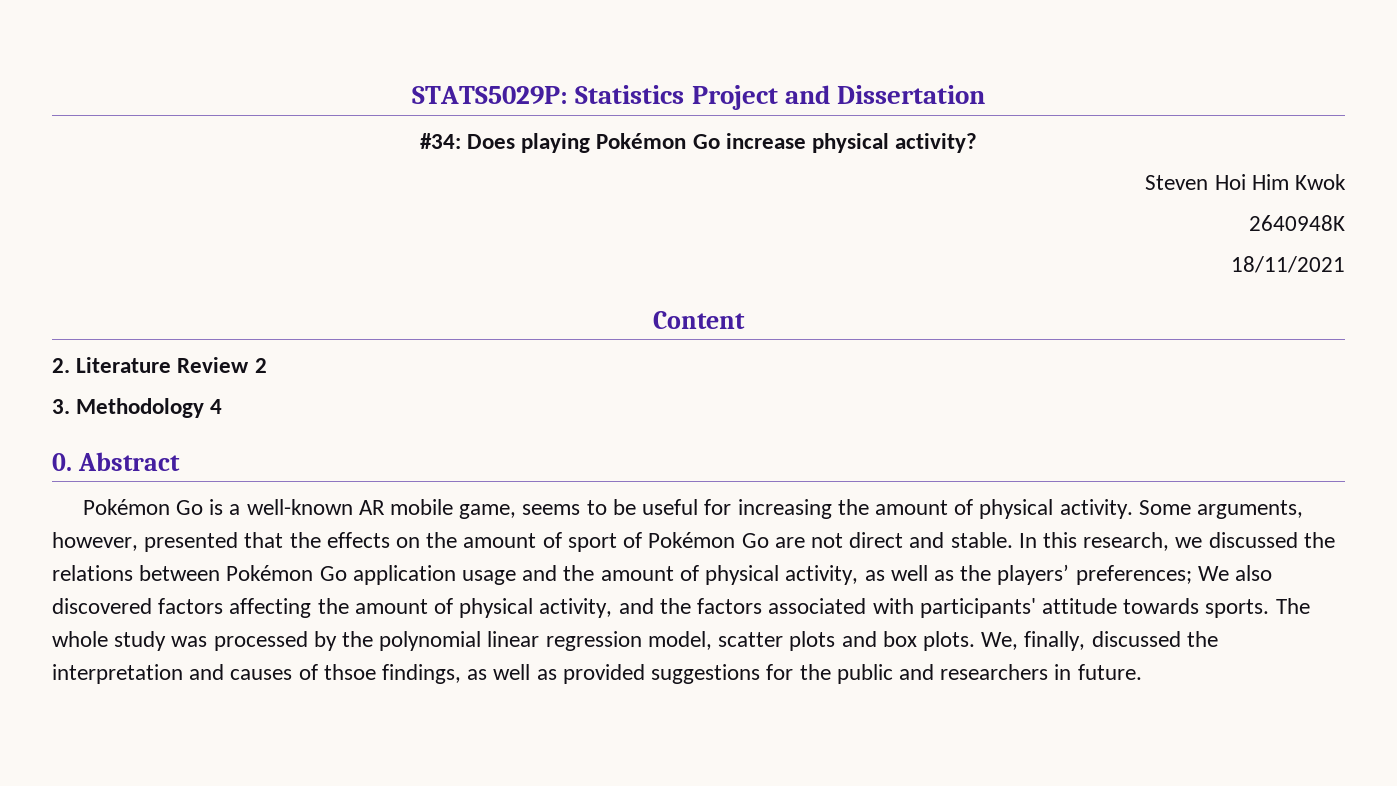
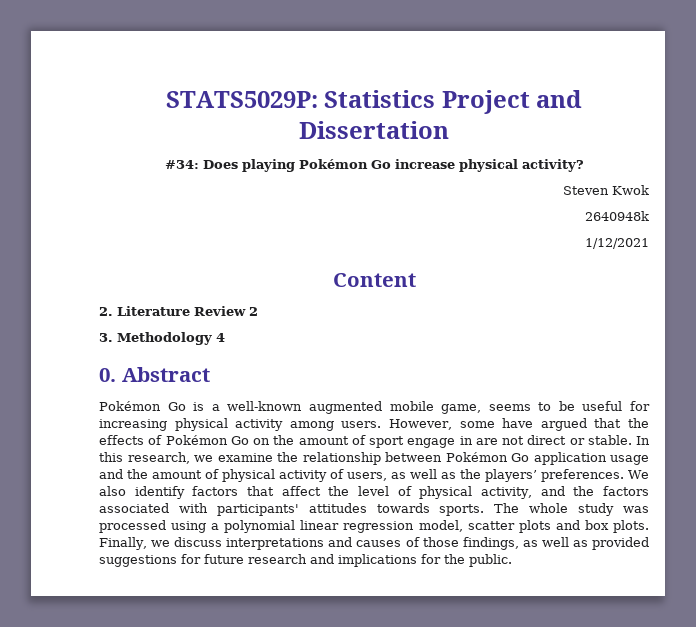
- Steven Hoi Him Kwok
+ Steven Kwok
- 2640948K
- 18/11/2021
+ 2640948k
+ 1/12/2021
- Pokémon Go is a well-known AR mobile game, seems to be useful for increasing the amount of physical activity. Some arguments, however, presented that the effects on the amount of sport of Pokémon Go are not direct and stable.
+ Pokémon Go is a well-known augmented mobile game, seems to be useful for increasing physical activity among users. However, some have argued that the effects of Pokémon Go on the amount of sport engage in are not direct or stable.
- In this research, we discussed the relations between Pokémon Go application usage and the amount of physical activity, as well as the players’ preferences; We also discovered factors affecting the amount of physical activity, and the factors associated with participants' attitude towards sports.
+ In this research, we examine the relationship between Pokémon Go application usage and the amount of physical activity of users, as well as the players’ preferences. We also identify factors that affect the level of physical activity, and the factors associated with participants' attitudes towards sports.
- The whole study was processed by the polynomial linear regression model, scatter plots and box plots.
+ The whole study was processed using a polynomial linear regression model, scatter plots and box plots.
- We, finally, discussed the interpretation and causes of thsoe findings, as well as provided suggestions for the public and researchers in future.
+ Finally, we discuss interpretations and causes of those findings, as well as provided suggestions for future research and implications for the public.

